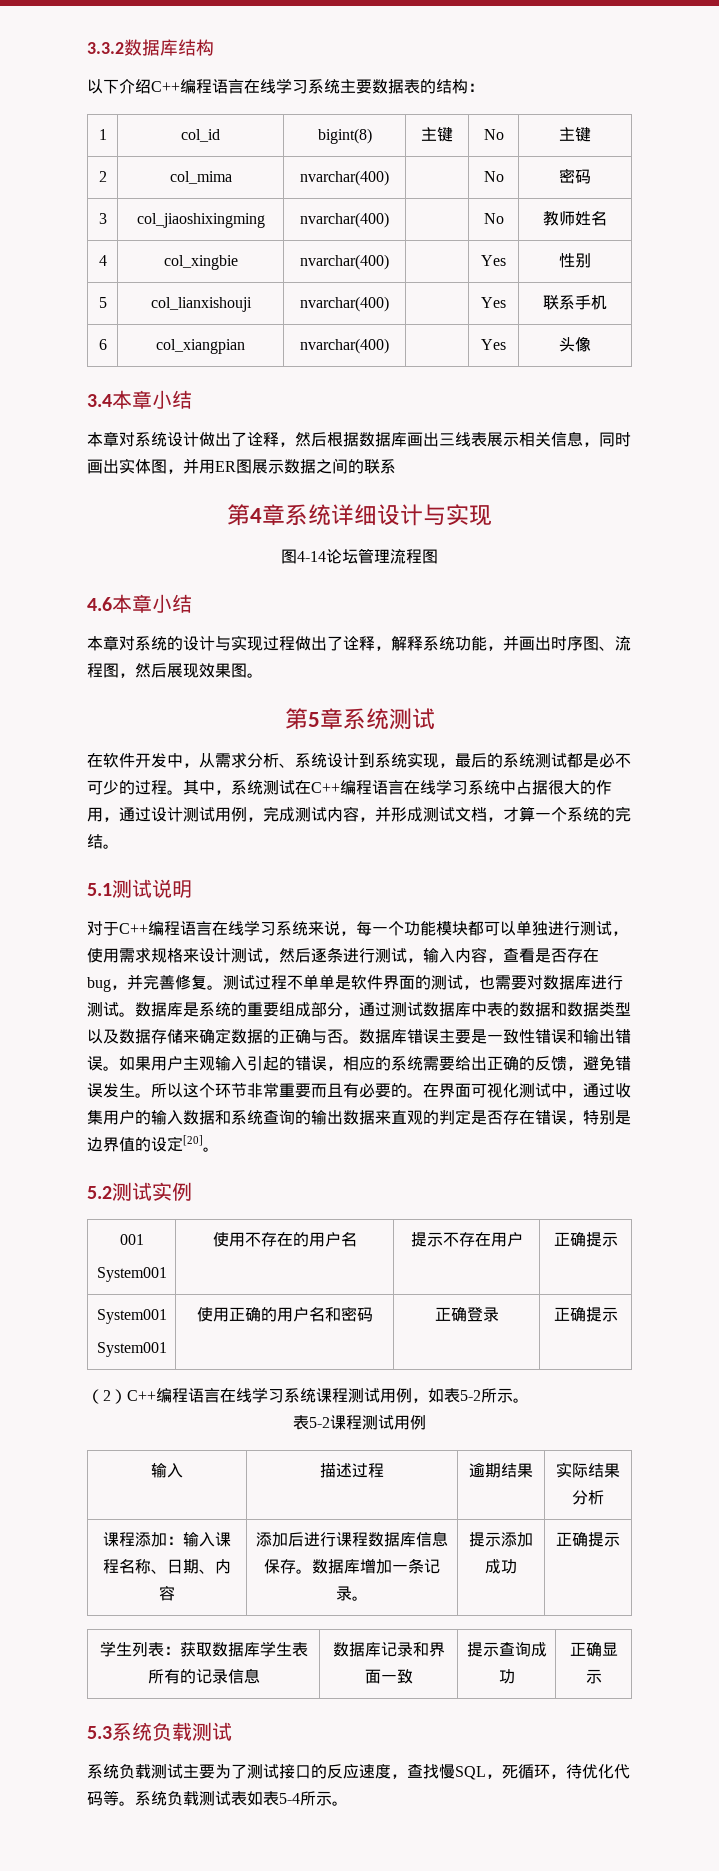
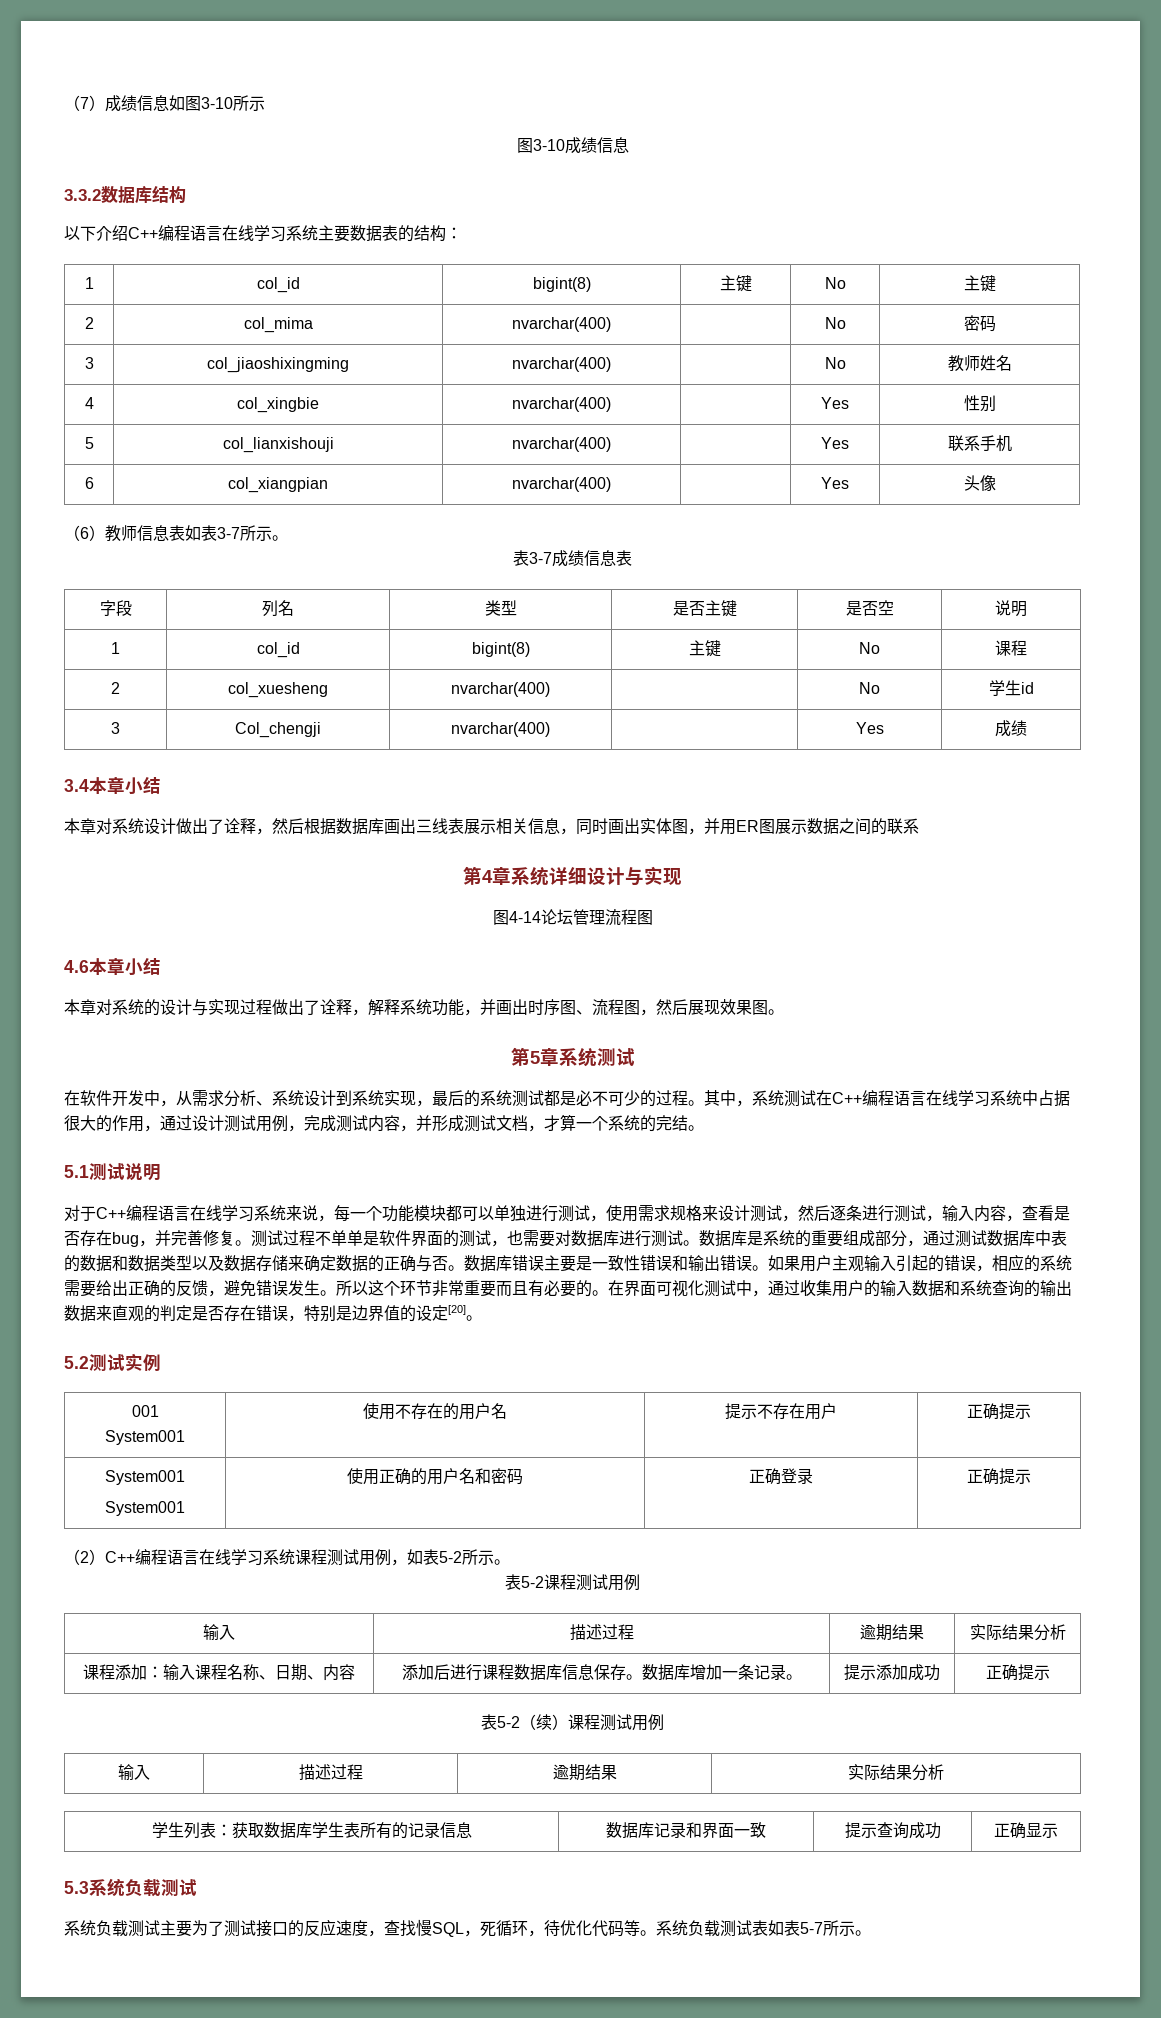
+ （7）成绩信息如图3-10所示
+ 图3-10成绩信息
+ （6）教师信息表如表3-7所示。
+ 表3-7成绩信息表
+ 字段 | 列名 | 类型 | 是否主键 | 是否空 | 说明
+ 1 | col_id | bigint(8) | 主键 | No | 课程
+ 2 | col_xuesheng | nvarchar(400) | | No | 学生id
+ 3 | Col_chengji | nvarchar(400) | | Yes | 成绩
+ 表5-2（续）课程测试用例
+ 输入 | 描述过程 | 逾期结果 | 实际结果分析
- 系统负载测试表如表5-4所示。
+ 系统负载测试表如表5-7所示。

